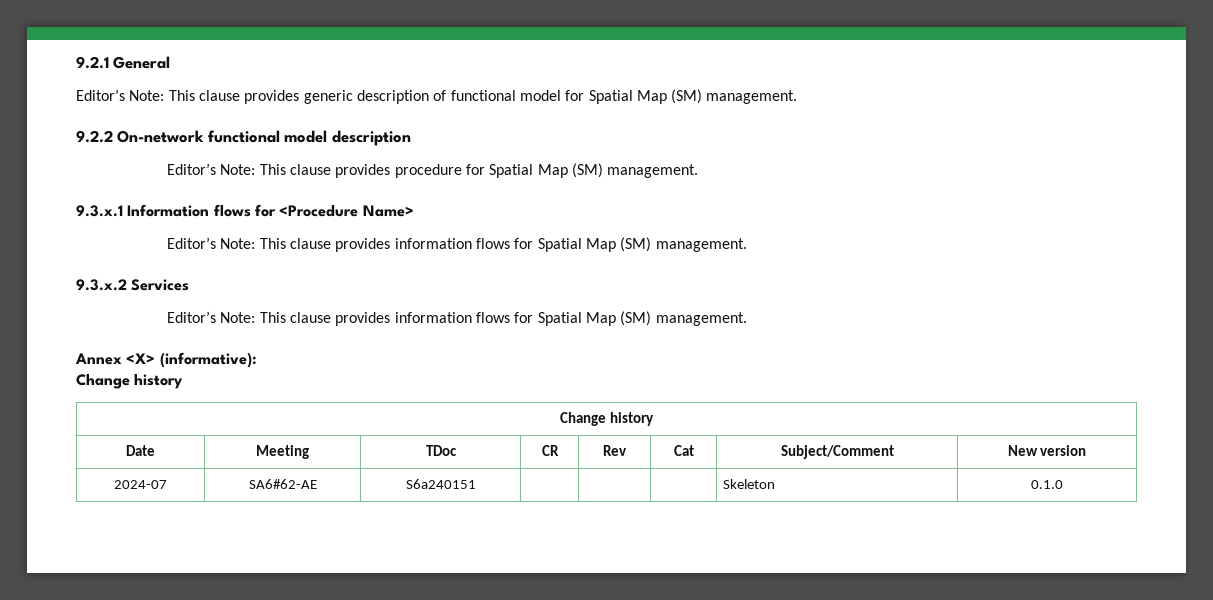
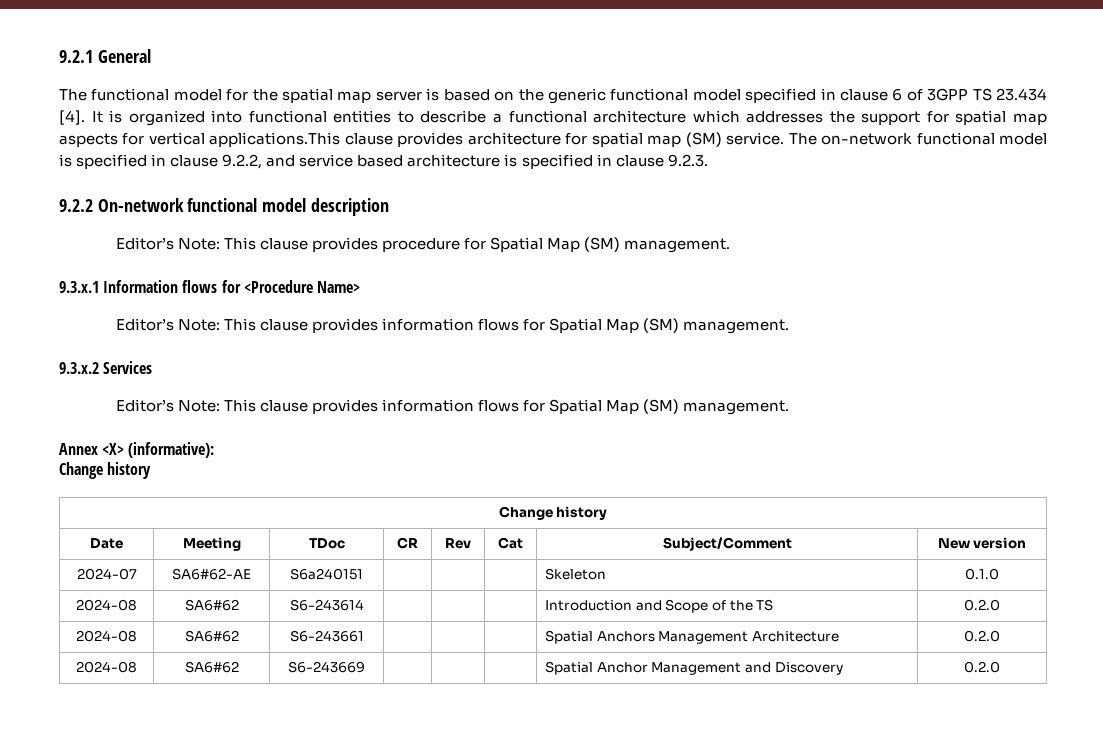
- Editor’s Note: This clause provides generic description of functional model for Spatial Map (SM) management.
+ The functional model for the spatial map server is based on the generic functional model specified in clause 6 of 3GPP TS 23.434 [4]. It is organized into functional entities to describe a functional architecture which addresses the support for spatial map aspects for vertical applications.This clause provides architecture for spatial map (SM) service. The on-network functional model is specified in clause 9.2.2, and service based architecture is specified in clause 9.2.3.
+ 2024-08 | SA6#62 | S6-243614 | | | | Introduction and Scope of the TS | 0.2.0
+ 2024-08 | SA6#62 | S6-243661 | | | | Spatial Anchors Management Architecture | 0.2.0
+ 2024-08 | SA6#62 | S6-243669 | | | | Spatial Anchor Management and Discovery | 0.2.0

